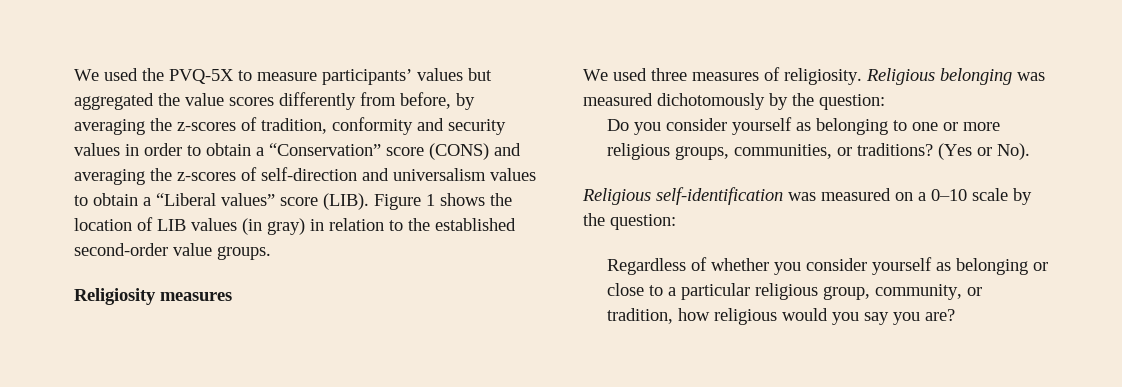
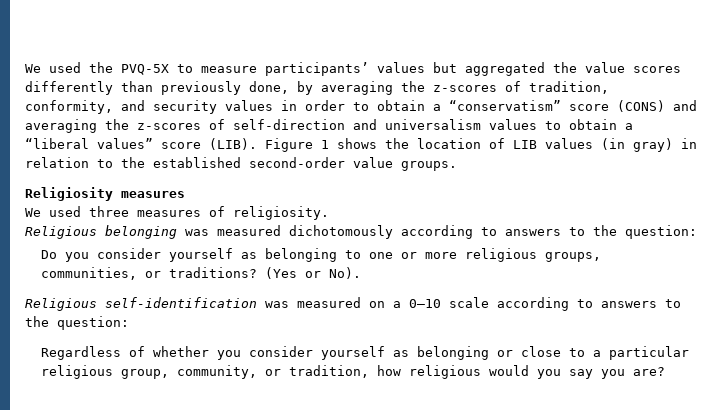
- We used the PVQ-5X to measure participants’ values but aggregated the value scores differently from before, by averaging the z-scores of tradition, conformity and security values in order to obtain a “Conservation” score (CONS) and averaging the z-scores of self-direction and universalism values to obtain a “Liberal values” score (LIB).
+ We used the PVQ-5X to measure participants’ values but aggregated the value scores differently than previously done, by averaging the z-scores of tradition, conformity, and security values in order to obtain a “conservatism” score (CONS) and averaging the z-scores of self-direction and universalism values to obtain a “liberal values” score (LIB).
- We used three measures of religiosity. Religious belonging was measured dichotomously by the question:
+ We used three measures of religiosity.
+ Religious belonging was measured dichotomously according to answers to the question:
- Religious self-identification was measured on a 0–10 scale by the question:
+ Religious self-identification was measured on a 0–10 scale according to answers to the question:

